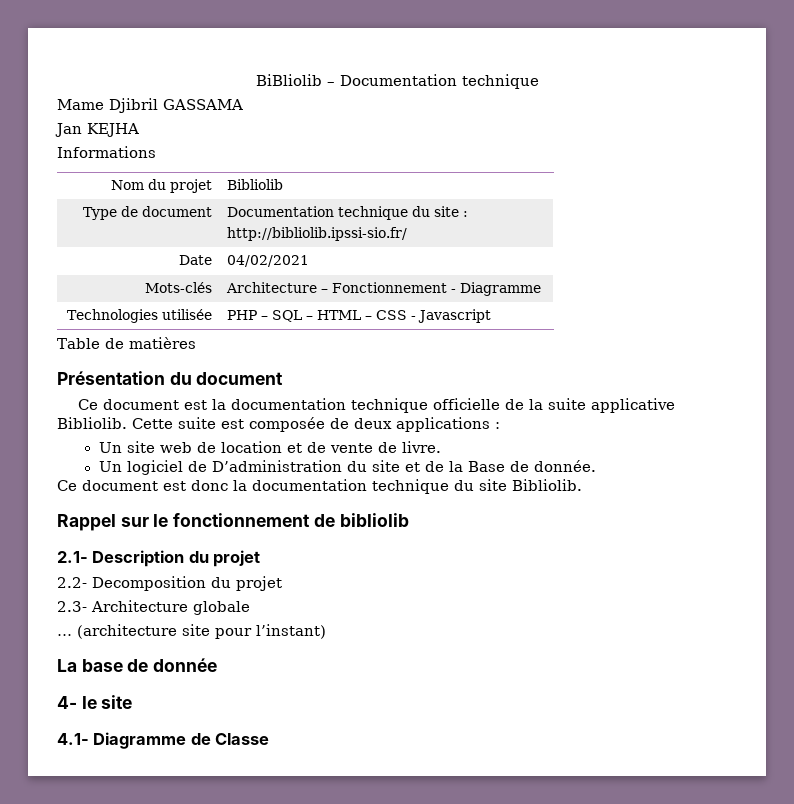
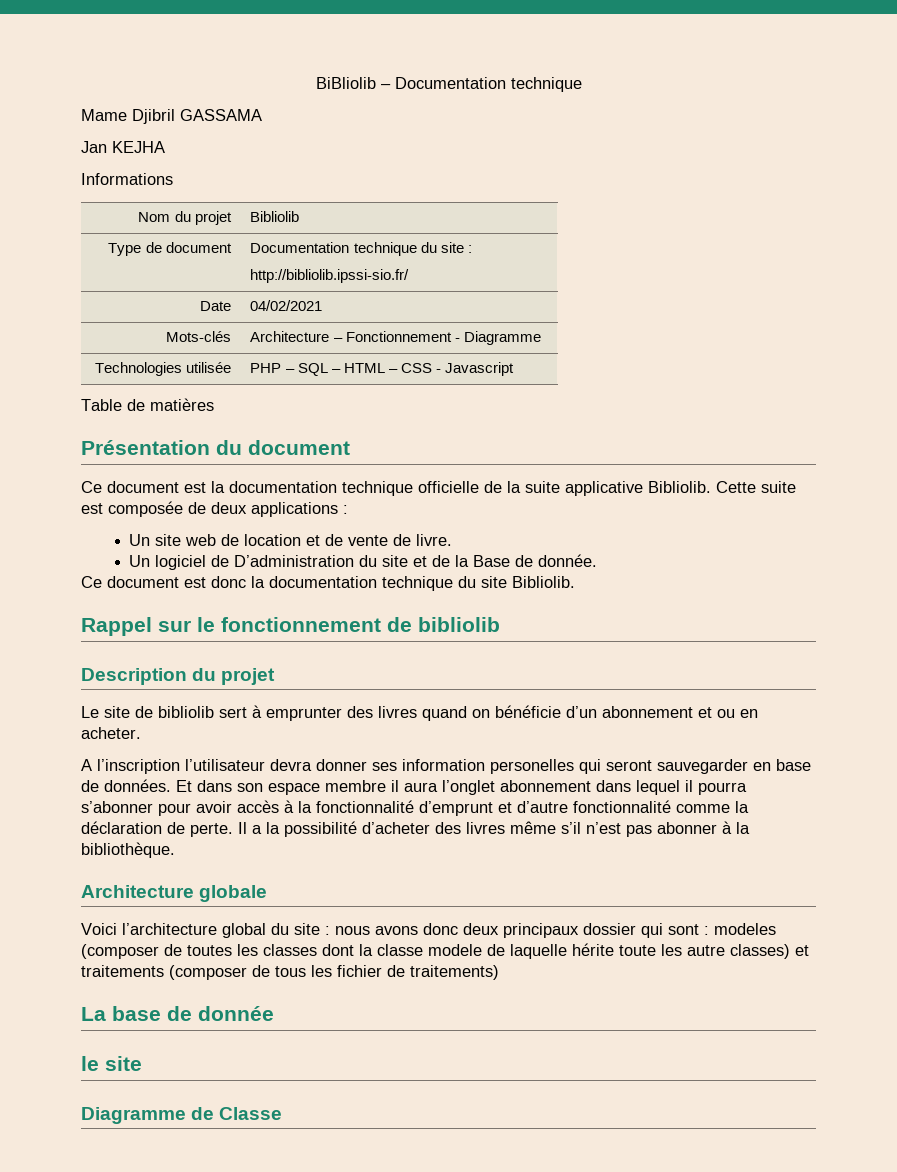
- 2.1- Description du projet
+ Description du projet
- 2.2- Decomposition du projet
- 2.3- Architecture globale
- … (architecture site pour l’instant)
+ Le site de bibliolib sert à emprunter des livres quand on bénéficie d’un abonnement et ou en acheter.
+ A l’inscription l’utilisateur devra donner ses information personelles qui seront sauvegarder en base de données. Et dans son espace membre il aura l’onglet abonnement dans lequel il pourra s’abonner pour avoir accès à la fonctionnalité d’emprunt et d’autre fonctionnalité comme la déclaration de perte. Il a la possibilité d’acheter des livres même s’il n’est pas abonner à la bibliothèque.
+ Architecture globale
+ Voici l’architecture global du site : nous avons donc deux principaux dossier qui sont : modeles (composer de toutes les classes dont la classe modele de laquelle hérite toute les autre classes) et traitements (composer de tous les fichier de traitements)
- 4- le site
+ le site
- 4.1- Diagramme de Classe
+ Diagramme de Classe

